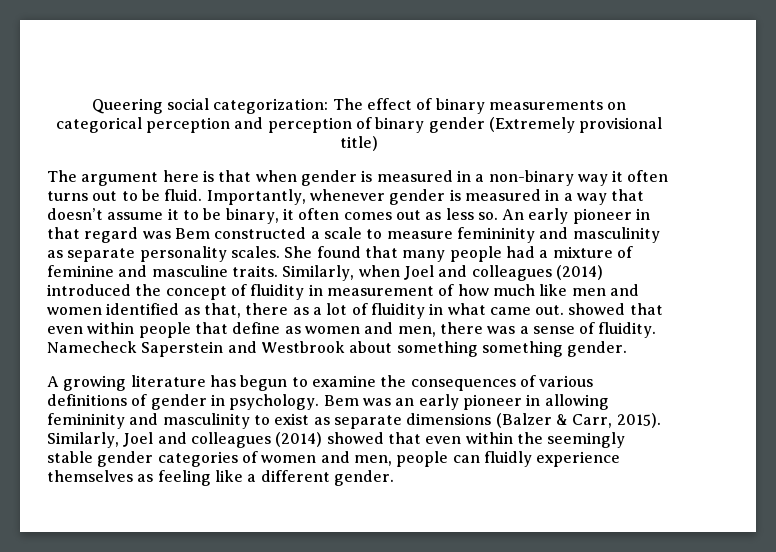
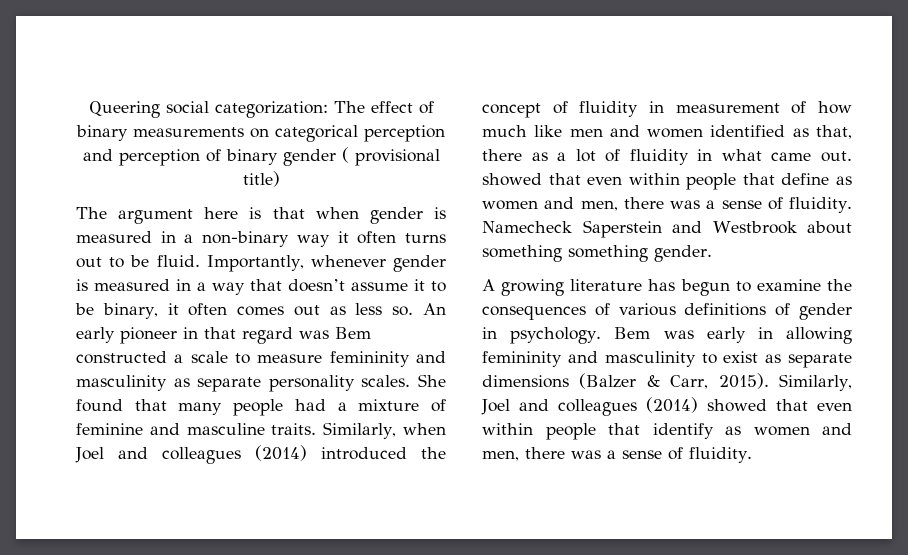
- Queering social categorization: The effect of binary measurements on categorical perception and perception of binary gender (Extremely provisional title)
+ Queering social categorization: The effect of binary measurements on categorical perception and perception of binary gender ( provisional title)
- Bem was an early pioneer in allowing femininity and masculinity to exist as separate dimensions (Balzer & Carr, 2015).
+ Bem was early in allowing femininity and masculinity to exist as separate dimensions (Balzer & Carr, 2015).
- Similarly, Joel and colleagues (2014) showed that even within the seemingly stable gender categories of women and men, people can fluidly experience themselves as feeling like a different gender.
+ Similarly, Joel and colleagues (2014) showed that even within people that identify as women and men, there was a sense of fluidity.

